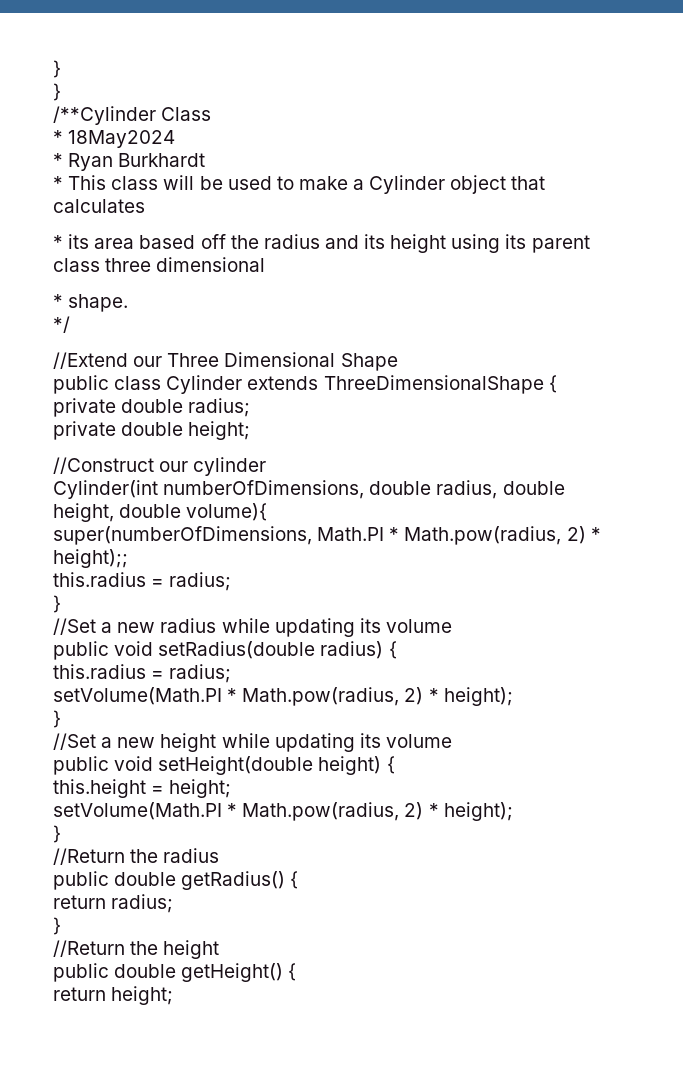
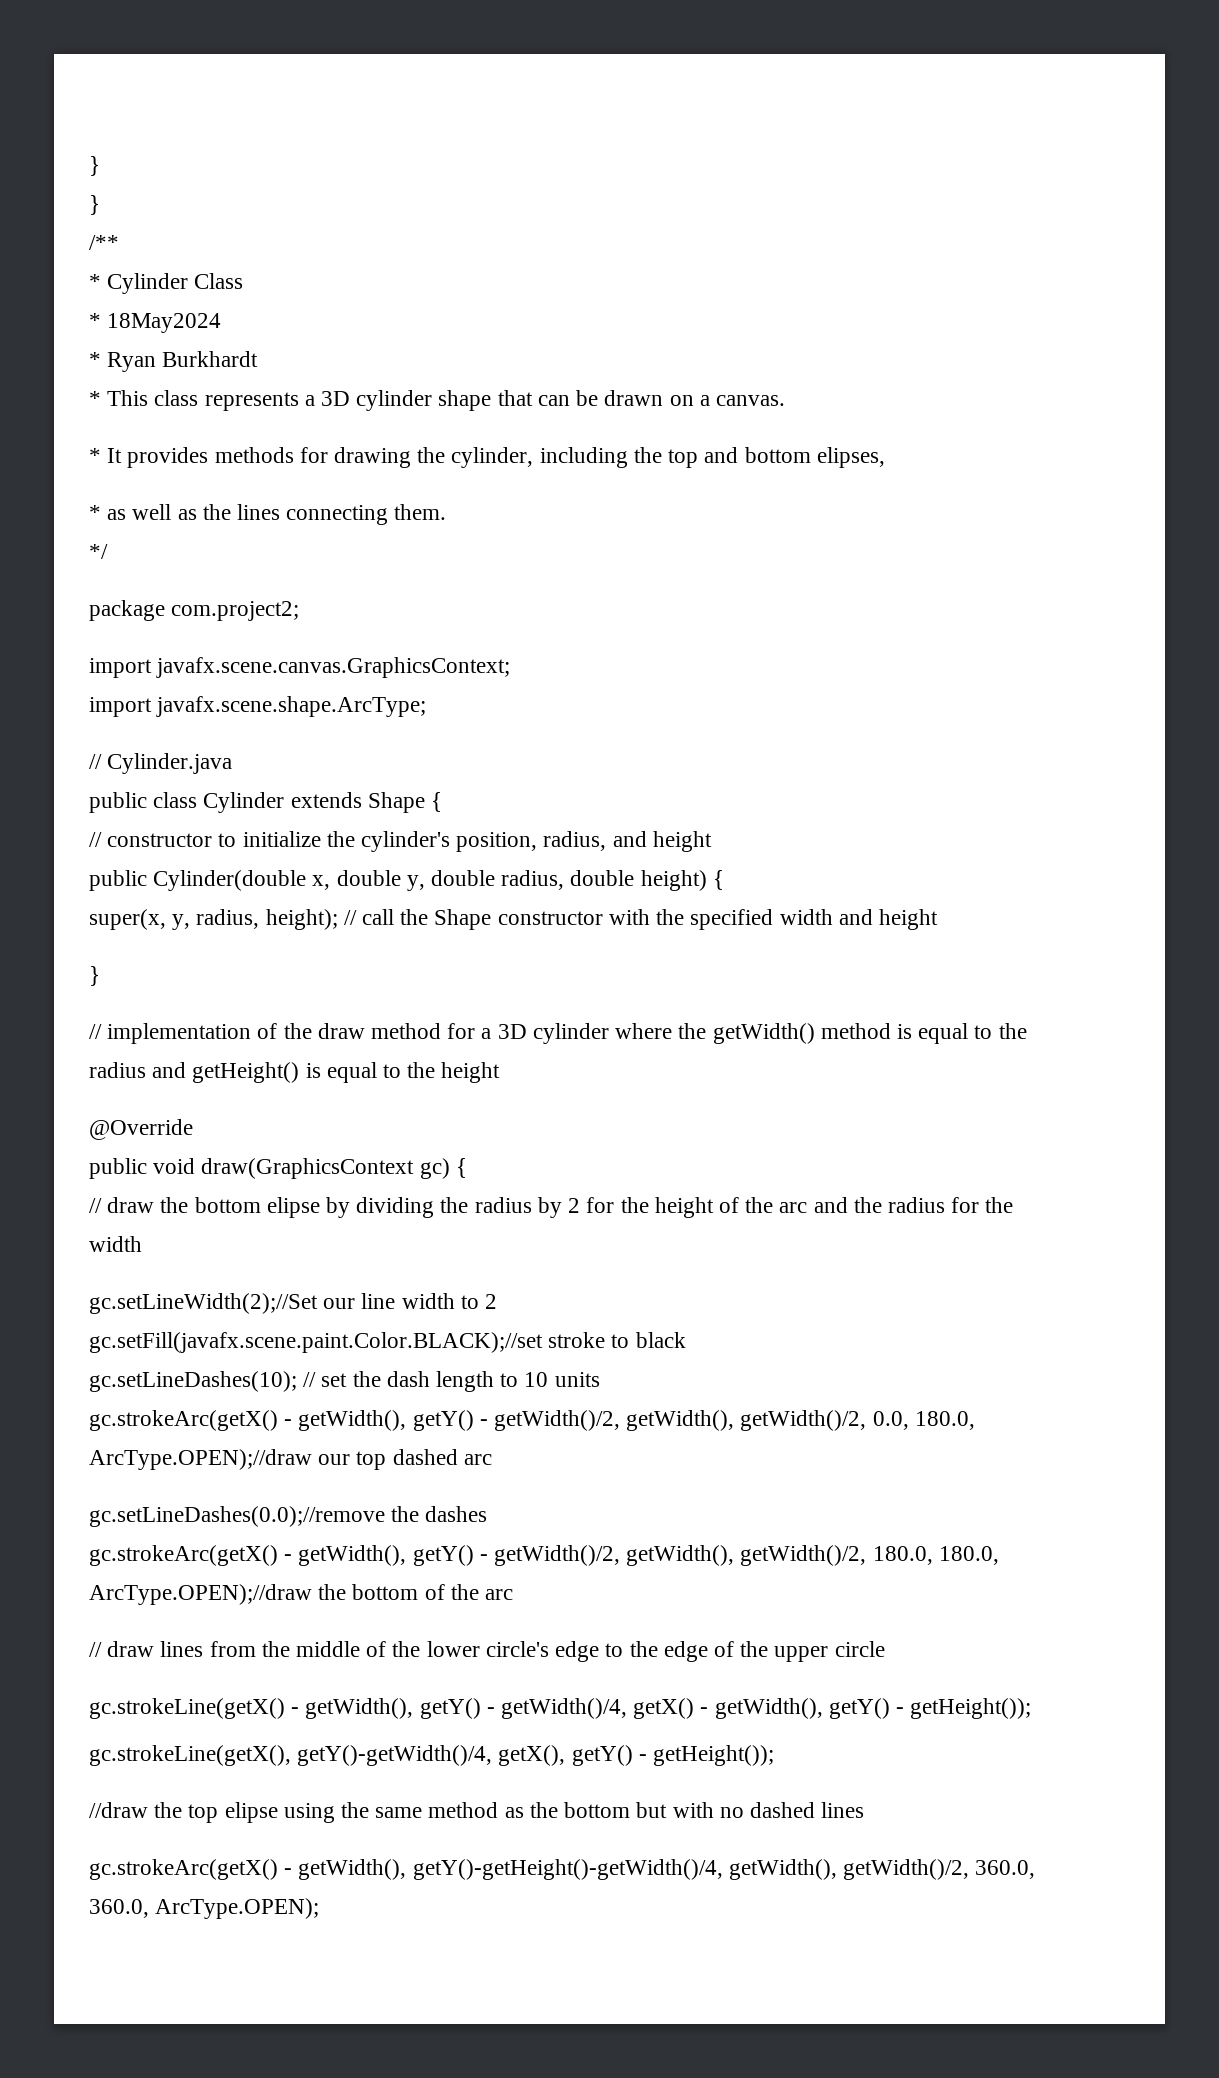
- /**Cylinder Class
+ /**
+ * Cylinder Class
- * This class will be used to make a Cylinder object that calculates
- * its area based off the radius and its height using its parent class three dimensional
- * shape.
+ * This class represents a 3D cylinder shape that can be drawn on a canvas.
+ * It provides methods for drawing the cylinder, including the top and bottom elipses,
+ * as well as the lines connecting them.
  */
- //Extend our Three Dimensional Shape
+ package com.project2;
+ import javafx.scene.canvas.GraphicsContext;
+ import javafx.scene.shape.ArcType;
+ // Cylinder.java
- public class Cylinder extends ThreeDimensionalShape {
- private double radius;
- private double height;
- //Construct our cylinder
- Cylinder(int numberOfDimensions, double radius, double height, double volume){
- super(numberOfDimensions, Math.PI * Math.pow(radius, 2) * height);;
- this.radius = radius;
+ public class Cylinder extends Shape {
+ // constructor to initialize the cylinder's position, radius, and height
+ public Cylinder(double x, double y, double radius, double height) {
+ super(x, y, radius, height); // call the Shape constructor with the specified width and height
  }
- //Set a new radius while updating its volume
- public void setRadius(double radius) {
- this.radius = radius;
- setVolume(Math.PI * Math.pow(radius, 2) * height);
- }
- //Set a new height while updating its volume
- public void setHeight(double height) {
- this.height = height;
- setVolume(Math.PI * Math.pow(radius, 2) * height);
- }
- //Return the radius
- public double getRadius() {
- return radius;
- }
- //Return the height
- public double getHeight() {
- return height;
+ // implementation of the draw method for a 3D cylinder where the getWidth() method is equal to the radius and getHeight() is equal to the height
+ @Override
+ public void draw(GraphicsContext gc) {
+ // draw the bottom elipse by dividing the radius by 2 for the height of the arc and the radius for the width
+ gc.setLineWidth(2);//Set our line width to 2
+ gc.setFill(javafx.scene.paint.Color.BLACK);//set stroke to black
+ gc.setLineDashes(10); // set the dash length to 10 units
+ gc.strokeArc(getX() - getWidth(), getY() - getWidth()/2, getWidth(), getWidth()/2, 0.0, 180.0, ArcType.OPEN);//draw our top dashed arc
+ gc.setLineDashes(0.0);//remove the dashes
+ gc.strokeArc(getX() - getWidth(), getY() - getWidth()/2, getWidth(), getWidth()/2, 180.0, 180.0, ArcType.OPEN);//draw the bottom of the arc
+ // draw lines from the middle of the lower circle's edge to the edge of the upper circle
+ gc.strokeLine(getX() - getWidth(), getY() - getWidth()/4, getX() - getWidth(), getY() - getHeight());
+ gc.strokeLine(getX(), getY()-getWidth()/4, getX(), getY() - getHeight());
+ //draw the top elipse using the same method as the bottom but with no dashed lines
+ gc.strokeArc(getX() - getWidth(), getY()-getHeight()-getWidth()/4, getWidth(), getWidth()/2, 360.0, 360.0, ArcType.OPEN);

